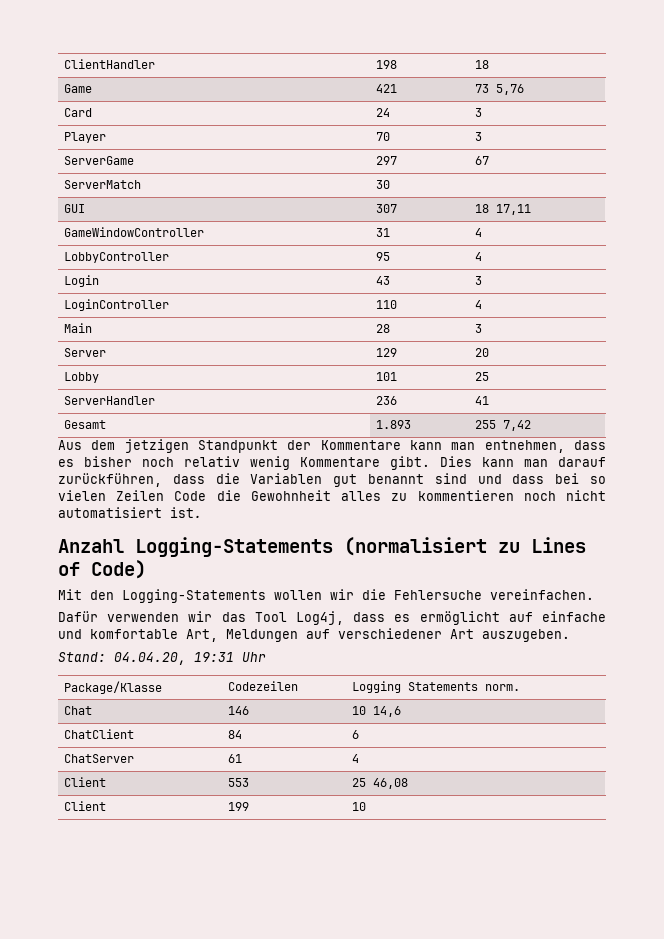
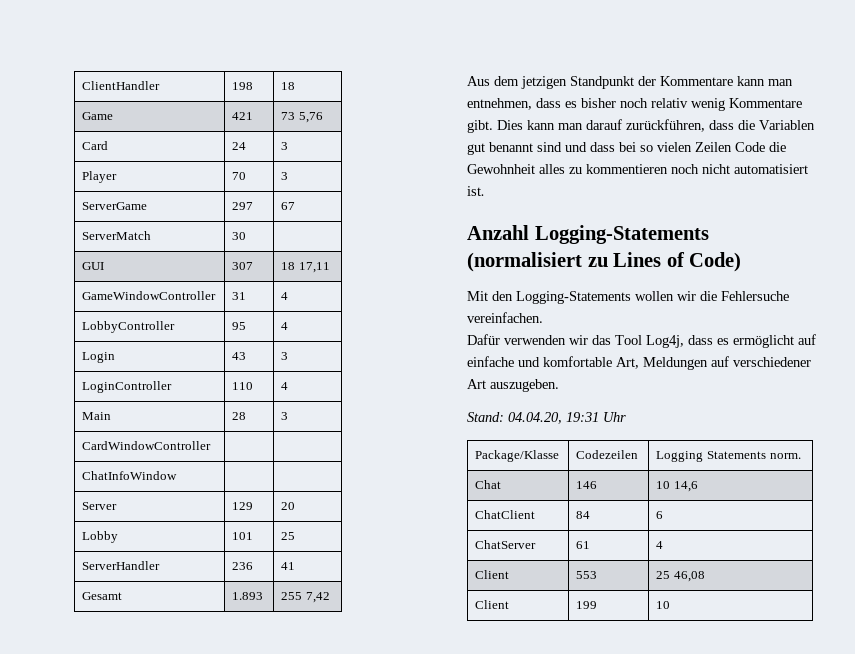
+ CardWindowController | |
+ ChatInfoWindow | |

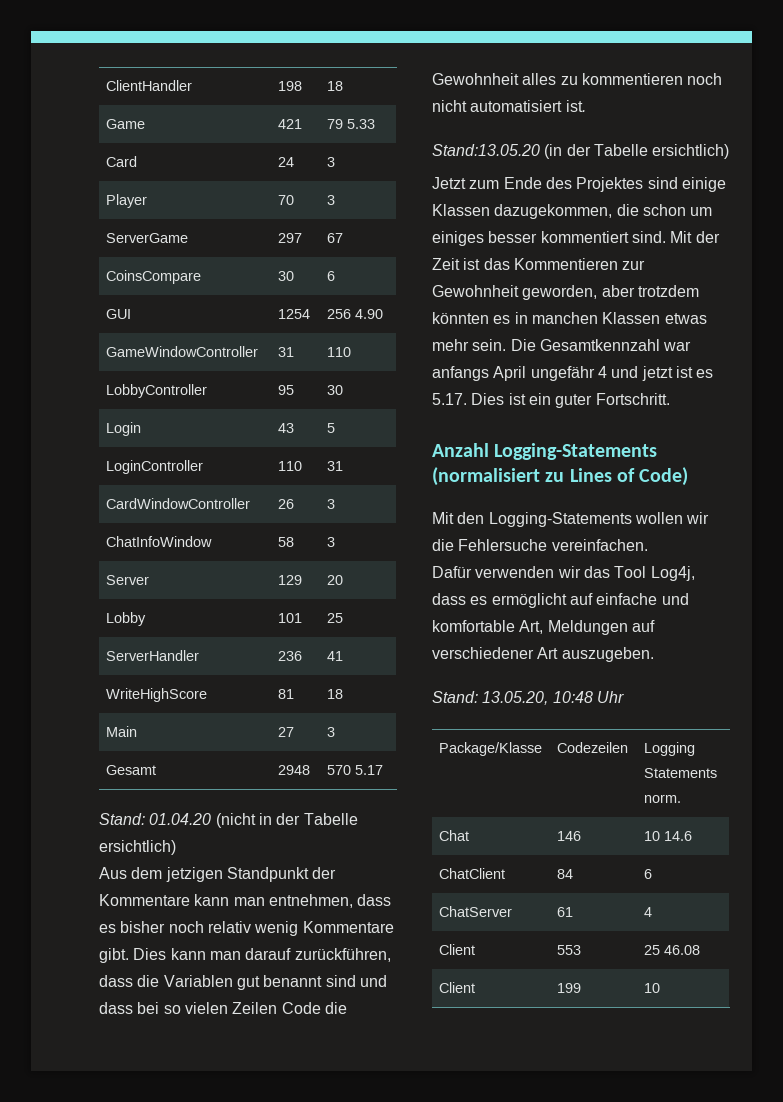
- Game | 421 | 73 5,76
+ Game | 421 | 79 5.33
- ServerMatch | 30 |
+ CoinsCompare | 30 | 6
- GUI | 307 | 18 17,11
+ GUI | 1254 | 256 4.90
- GameWindowController | 31 | 4
+ GameWindowController | 31 | 110
- LobbyController | 95 | 4
+ LobbyController | 95 | 30
- Login | 43 | 3
+ Login | 43 | 5
- LoginController | 110 | 4
- Main | 28 | 3
- CardWindowController | |
+ LoginController | 110 | 31
+ CardWindowController | 26 | 3
- ChatInfoWindow | |
+ ChatInfoWindow | 58 | 3
- Gesamt | 1.893 | 255 7,42
+ WriteHighScore | 81 | 18
+ Main | 27 | 3
+ Gesamt | 2948 | 570 5.17
+ Stand: 01.04.20 (nicht in der Tabelle ersichtlich)
+ Stand:13.05.20 (in der Tabelle ersichtlich)
+ Jetzt zum Ende des Projektes sind einige Klassen dazugekommen, die schon um einiges besser kommentiert sind. Mit der Zeit ist das Kommentieren zur Gewohnheit geworden, aber trotzdem könnten es in manchen Klassen etwas mehr sein. Die Gesamtkennzahl war anfangs April ungefähr 4 und jetzt ist es 5.17. Dies ist ein guter Fortschritt.
- Stand: 04.04.20, 19:31 Uhr
+ Stand: 13.05.20, 10:48 Uhr
- Chat | 146 | 10 14,6
+ Chat | 146 | 10 14.6
- Client | 553 | 25 46,08
+ Client | 553 | 25 46.08

